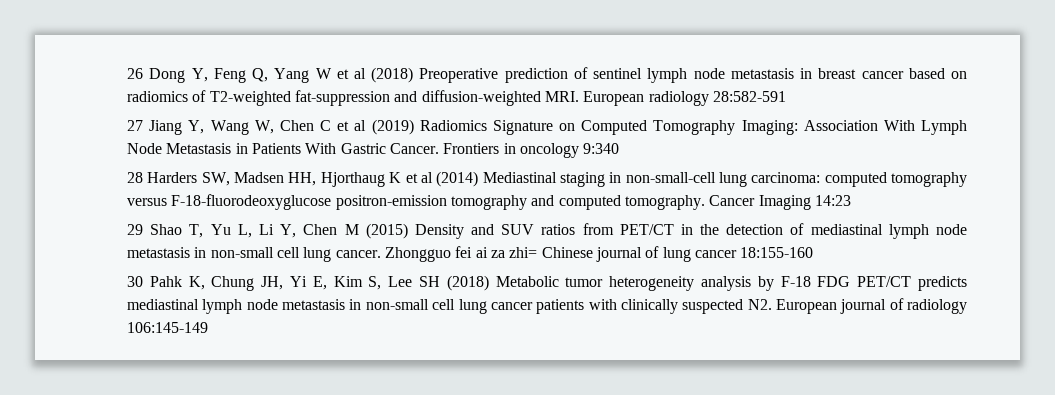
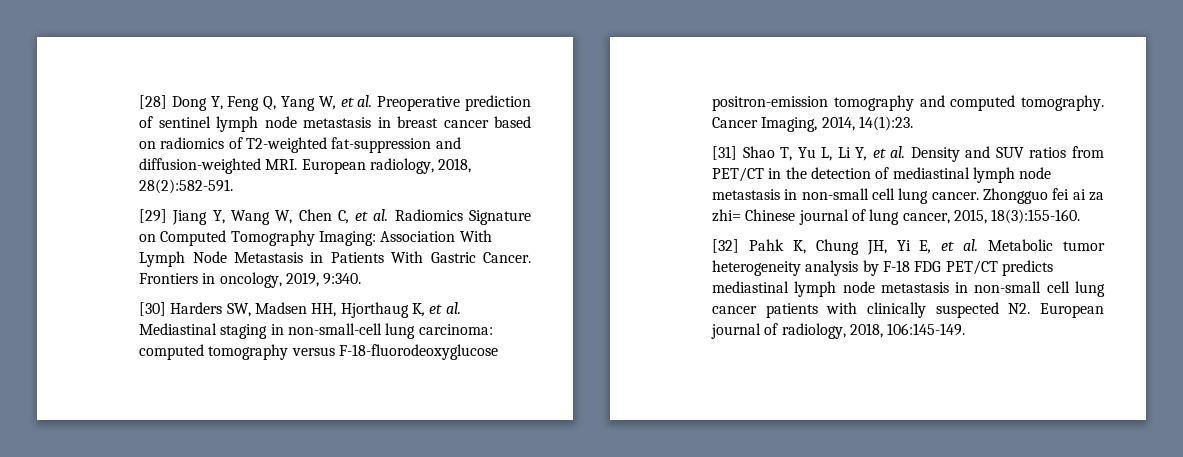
- 26 Dong Y, Feng Q, Yang W et al (2018) Preoperative prediction of sentinel lymph node metastasis in breast cancer based on radiomics of T2-weighted fat-suppression and diffusion-weighted MRI. European radiology 28:582-591
- 27 Jiang Y, Wang W, Chen C et al (2019) Radiomics Signature on Computed Tomography Imaging: Association With Lymph Node Metastasis in Patients With Gastric Cancer.
+ [28] Dong Y, Feng Q, Yang W, et al. Preoperative prediction of sentinel lymph node metastasis in breast cancer based on radiomics of T2-weighted fat-suppression and diffusion-weighted MRI. European radiology, 2018, 28(2):582-591.
+ [29] Jiang Y, Wang W, Chen C, et al. Radiomics Signature on Computed Tomography Imaging: Association With Lymph Node Metastasis in Patients With Gastric Cancer.
- Frontiers in oncology 9:340
- 28 Harders SW, Madsen HH, Hjorthaug K et al (2014) Mediastinal staging in non-small-cell lung carcinoma: computed tomography versus F-18-fluorodeoxyglucose positron-emission tomography and computed tomography.
+ Frontiers in oncology, 2019, 9:340.
+ [30] Harders SW, Madsen HH, Hjorthaug K, et al. Mediastinal staging in non-small-cell lung carcinoma: computed tomography versus F-18-fluorodeoxyglucose positron-emission tomography and computed tomography.
- Cancer Imaging 14:23
- 29 Shao T, Yu L, Li Y, Chen M (2015) Density and SUV ratios from PET/CT in the detection of mediastinal lymph node metastasis in non-small cell lung cancer.
+ Cancer Imaging, 2014, 14(1):23.
+ [31] Shao T, Yu L, Li Y, et al. Density and SUV ratios from PET/CT in the detection of mediastinal lymph node metastasis in non-small cell lung cancer.
- Zhongguo fei ai za zhi= Chinese journal of lung cancer 18:155-160
- 30 Pahk K, Chung JH, Yi E, Kim S, Lee SH (2018) Metabolic tumor heterogeneity analysis by F-18 FDG PET/CT predicts mediastinal lymph node metastasis in non-small cell lung cancer patients with clinically suspected N2. European journal of radiology 106:145-149
+ Zhongguo fei ai za zhi= Chinese journal of lung cancer, 2015, 18(3):155-160.
+ [32] Pahk K, Chung JH, Yi E, et al. Metabolic tumor heterogeneity analysis by F-18 FDG PET/CT predicts mediastinal lymph node metastasis in non-small cell lung cancer patients with clinically suspected N2. European journal of radiology, 2018, 106:145-149.

